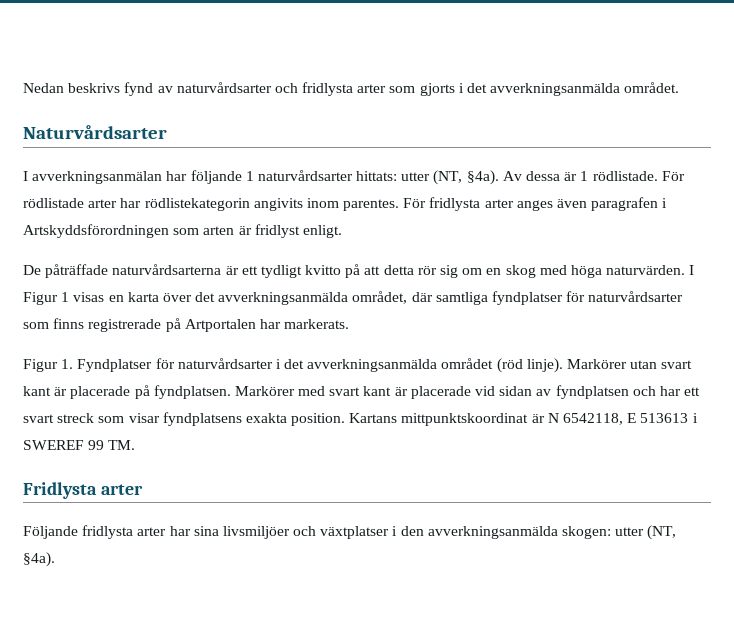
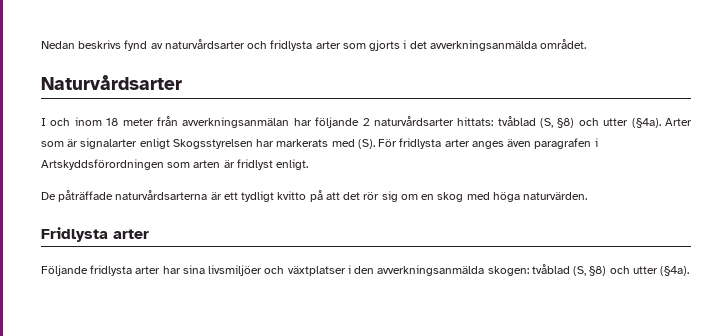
- I avverkningsanmälan har följande 1 naturvårdsarter hittats: utter (NT, §4a). Av dessa är 1 rödlistade. För rödlistade arter har rödlistekategorin angivits inom parentes. För fridlysta arter anges även paragrafen i Artskyddsförordningen som arten är fridlyst enligt.
+ I och inom 18 meter från avverkningsanmälan har följande 2 naturvårdsarter hittats: tvåblad (S, §8) och utter (§4a). Arter som är signalarter enligt Skogsstyrelsen har markerats med (S). För fridlysta arter anges även paragrafen i Artskyddsförordningen som arten är fridlyst enligt.
- De påträffade naturvårdsarterna är ett tydligt kvitto på att detta rör sig om en skog med höga naturvärden. I Figur 1 visas en karta över det avverkningsanmälda området, där samtliga fyndplatser för naturvårdsarter som finns registrerade på Artportalen har markerats.
- Figur 1. Fyndplatser för naturvårdsarter i det avverkningsanmälda området (röd linje). Markörer utan svart kant är placerade på fyndplatsen. Markörer med svart kant är placerade vid sidan av fyndplatsen och har ett svart streck som visar fyndplatsens exakta position. Kartans mittpunktskoordinat är N 6542118, E 513613 i SWEREF 99 TM.
+ De påträffade naturvårdsarterna är ett tydligt kvitto på att det rör sig om en skog med höga naturvärden.
- Följande fridlysta arter har sina livsmiljöer och växtplatser i den avverkningsanmälda skogen: utter (NT, §4a).
+ Följande fridlysta arter har sina livsmiljöer och växtplatser i den avverkningsanmälda skogen: tvåblad (S, §8) och utter (§4a).

